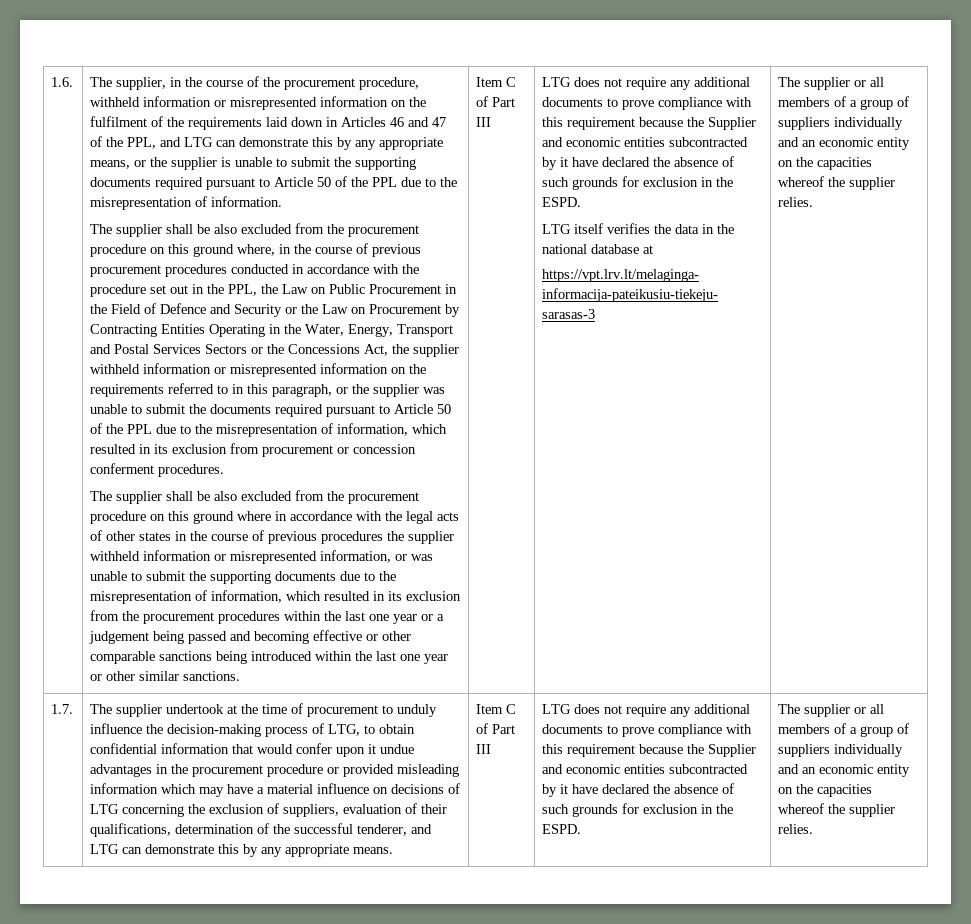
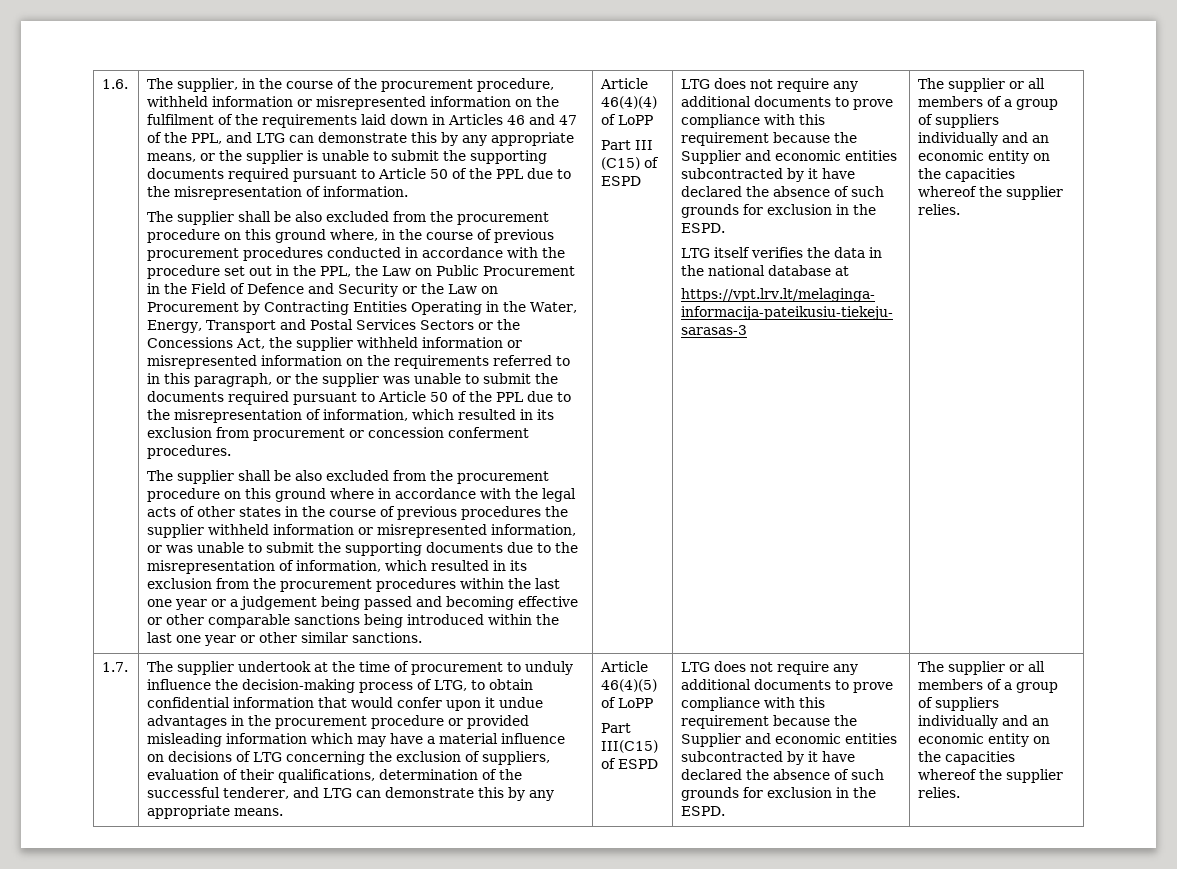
- The supplier shall be also excluded from the procurement procedure on this ground where in accordance with the legal acts of other states in the course of previous procedures the supplier withheld information or misrepresented information, or was unable to submit the supporting documents due to the misrepresentation of information, which resulted in its exclusion from the procurement procedures within the last one year or a judgement being passed and becoming effective or other comparable sanctions being introduced within the last one year or other similar sanctions. | Item C of Part III
+ The supplier shall be also excluded from the procurement procedure on this ground where in accordance with the legal acts of other states in the course of previous procedures the supplier withheld information or misrepresented information, or was unable to submit the supporting documents due to the misrepresentation of information, which resulted in its exclusion from the procurement procedures within the last one year or a judgement being passed and becoming effective or other comparable sanctions being introduced within the last one year or other similar sanctions. | Article 46(4)(4) of LoPP
+ Part III (C15) of ESPD
- The supplier undertook at the time of procurement to unduly influence the decision-making process of LTG, to obtain confidential information that would confer upon it undue advantages in the procurement procedure or provided misleading information which may have a material influence on decisions of LTG concerning the exclusion of suppliers, evaluation of their qualifications, determination of the successful tenderer, and LTG can demonstrate this by any appropriate means. | Item C of Part III
+ The supplier undertook at the time of procurement to unduly influence the decision-making process of LTG, to obtain confidential information that would confer upon it undue advantages in the procurement procedure or provided misleading information which may have a material influence on decisions of LTG concerning the exclusion of suppliers, evaluation of their qualifications, determination of the successful tenderer, and LTG can demonstrate this by any appropriate means. | Article 46(4)(5) of LoPP
+ Part III(C15) of ESPD

